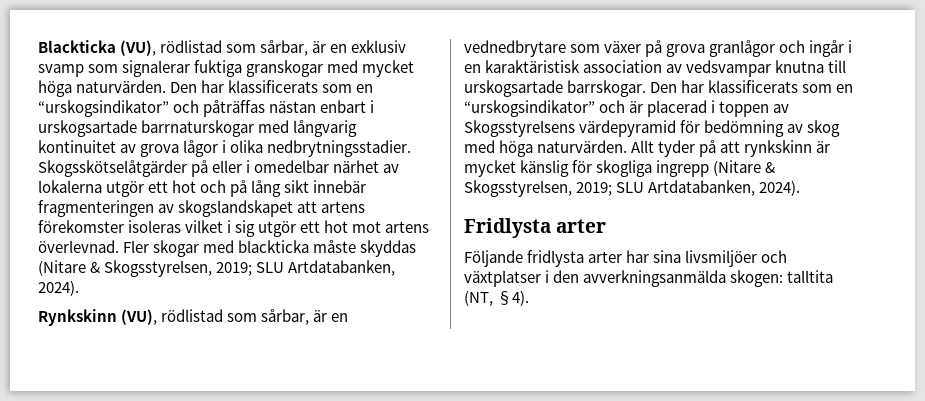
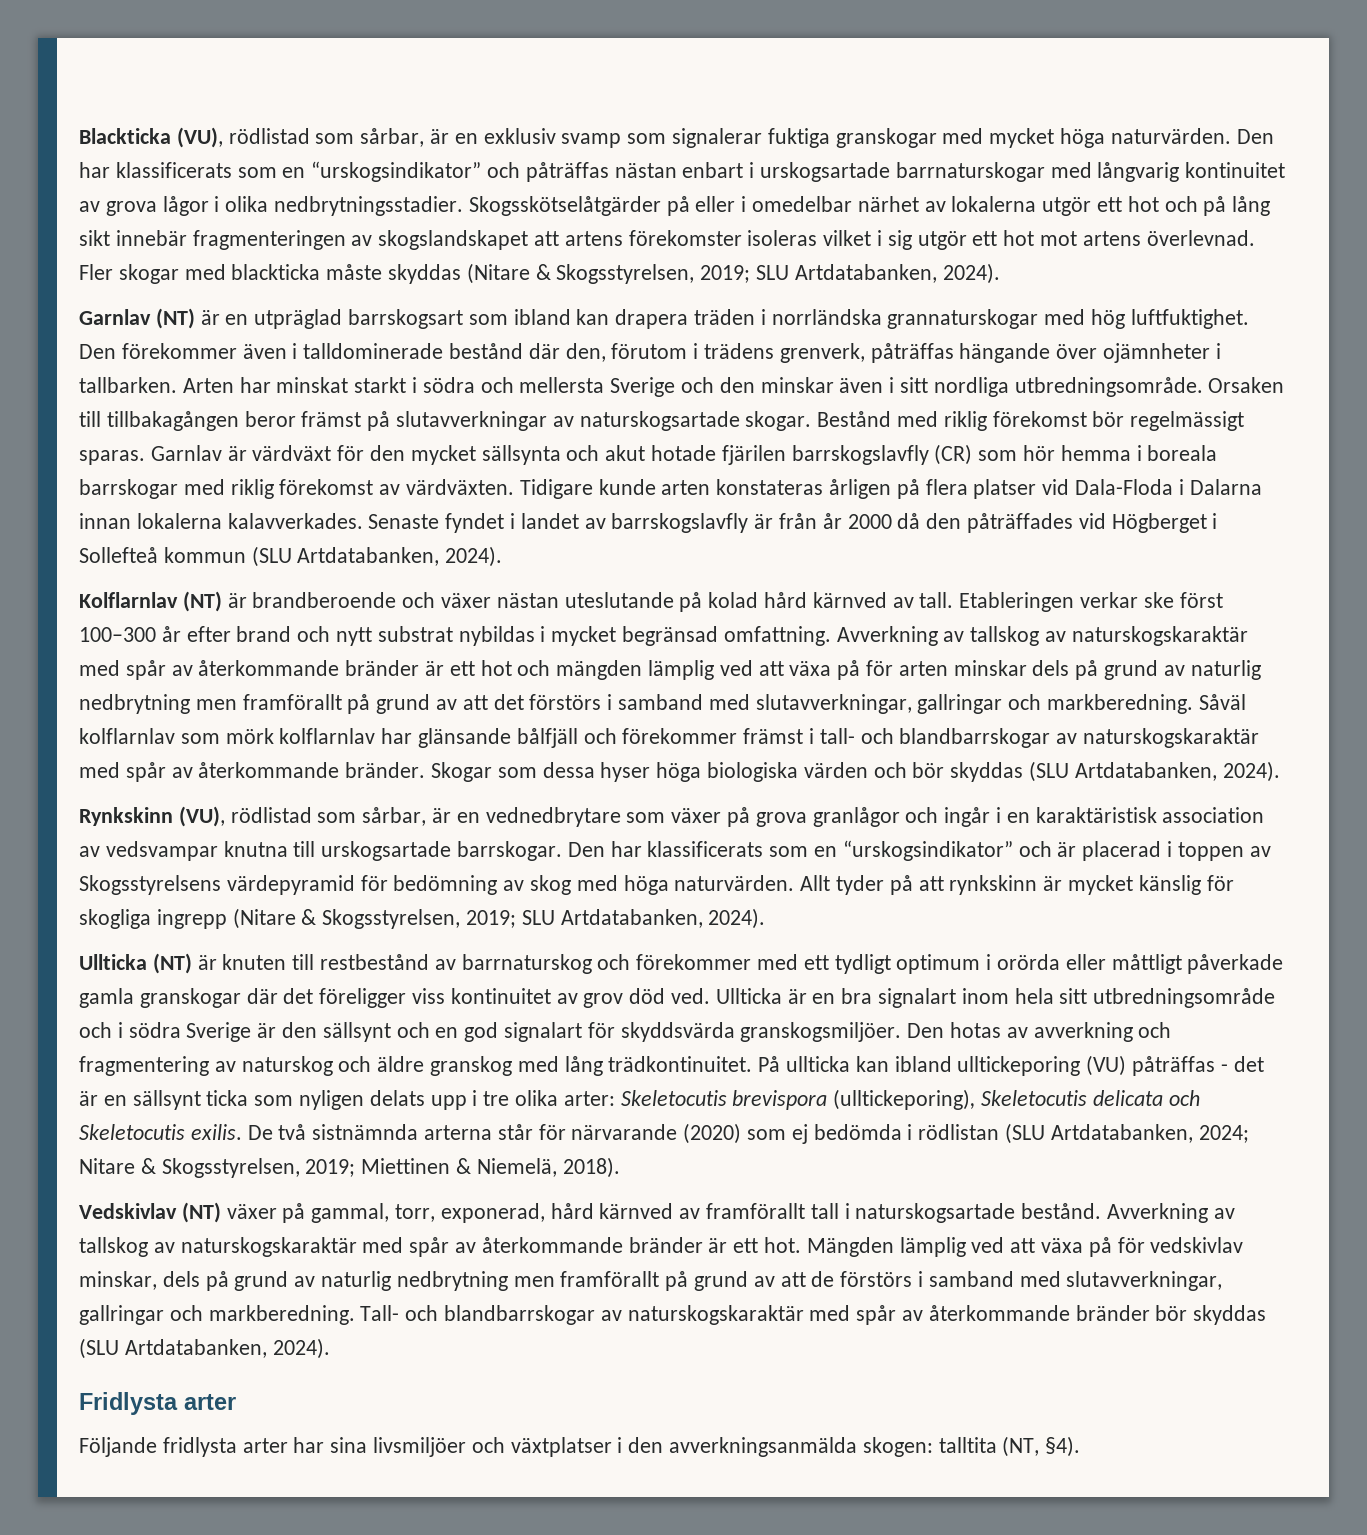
+ Garnlav (NT) är en utpräglad barrskogsart som ibland kan drapera träden i norrländska grannaturskogar med hög luftfuktighet. Den förekommer även i talldominerade bestånd där den, förutom i trädens grenverk, påträffas hängande över ojämnheter i tallbarken. Arten har minskat starkt i södra och mellersta Sverige och den minskar även i sitt nordliga utbredningsområde. Orsaken till tillbakagången beror främst på slutavverkningar av naturskogsartade skogar. Bestånd med riklig förekomst bör regelmässigt sparas. Garnlav är värdväxt för den mycket sällsynta och akut hotade fjärilen barrskogslavfly (CR) som hör hemma i boreala barrskogar med riklig förekomst av värdväxten. Tidigare kunde arten konstateras årligen på flera platser vid Dala-Floda i Dalarna innan lokalerna kalavverkades. Senaste fyndet i landet av barrskogslavfly är från år 2000 då den påträffades vid Högberget i Sollefteå kommun (SLU Artdatabanken, 2024).
+ Kolflarnlav (NT) är brandberoende och växer nästan uteslutande på kolad hård kärnved av tall. Etableringen verkar ske först 100–300 år efter brand och nytt substrat nybildas i mycket begränsad omfattning. Avverkning av tallskog av naturskogskaraktär med spår av återkommande bränder är ett hot och mängden lämplig ved att växa på för arten minskar dels på grund av naturlig nedbrytning men framförallt på grund av att det förstörs i samband med slutavverkningar, gallringar och markberedning. Såväl kolflarnlav som mörk kolflarnlav har glänsande bålfjäll och förekommer främst i tall- och blandbarrskogar av naturskogskaraktär med spår av återkommande bränder. Skogar som dessa hyser höga biologiska värden och bör skyddas (SLU Artdatabanken, 2024).
+ Ullticka (NT) är knuten till restbestånd av barrnaturskog och förekommer med ett tydligt optimum i orörda eller måttligt påverkade gamla granskogar där det föreligger viss kontinuitet av grov död ved. Ullticka är en bra signalart inom hela sitt utbredningsområde och i södra Sverige är den sällsynt och en god signalart för skyddsvärda granskogsmiljöer. Den hotas av avverkning och fragmentering av naturskog och äldre granskog med lång trädkontinuitet. På ullticka kan ibland ulltickeporing (VU) påträffas - det är en sällsynt ticka som nyligen delats upp i tre olika arter: Skeletocutis brevispora (ulltickeporing), Skeletocutis delicata och Skeletocutis exilis. De två sistnämnda arterna står för närvarande (2020) som ej bedömda i rödlistan (SLU Artdatabanken, 2024; Nitare & Skogsstyrelsen, 2019; Miettinen & Niemelä, 2018).
+ Vedskivlav (NT) växer på gammal, torr, exponerad, hård kärnved av framförallt tall i naturskogsartade bestånd. Avverkning av tallskog av naturskogskaraktär med spår av återkommande bränder är ett hot. Mängden lämplig ved att växa på för vedskivlav minskar, dels på grund av naturlig nedbrytning men framförallt på grund av att de förstörs i samband med slutavverkningar, gallringar och markberedning. Tall- och blandbarrskogar av naturskogskaraktär med spår av återkommande bränder bör skyddas (SLU Artdatabanken, 2024).

